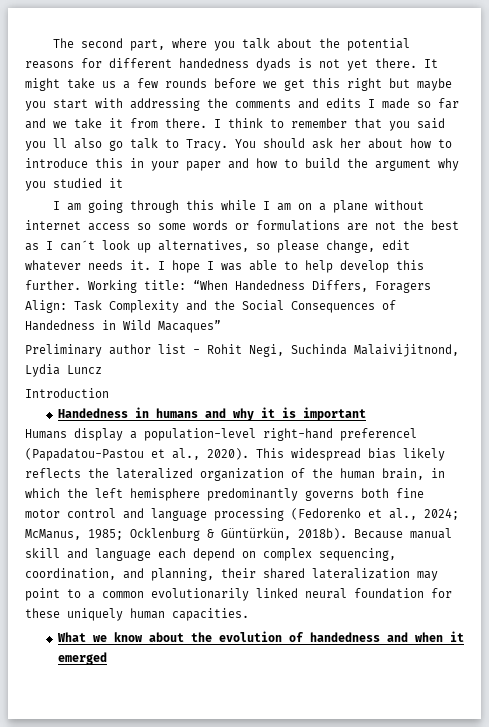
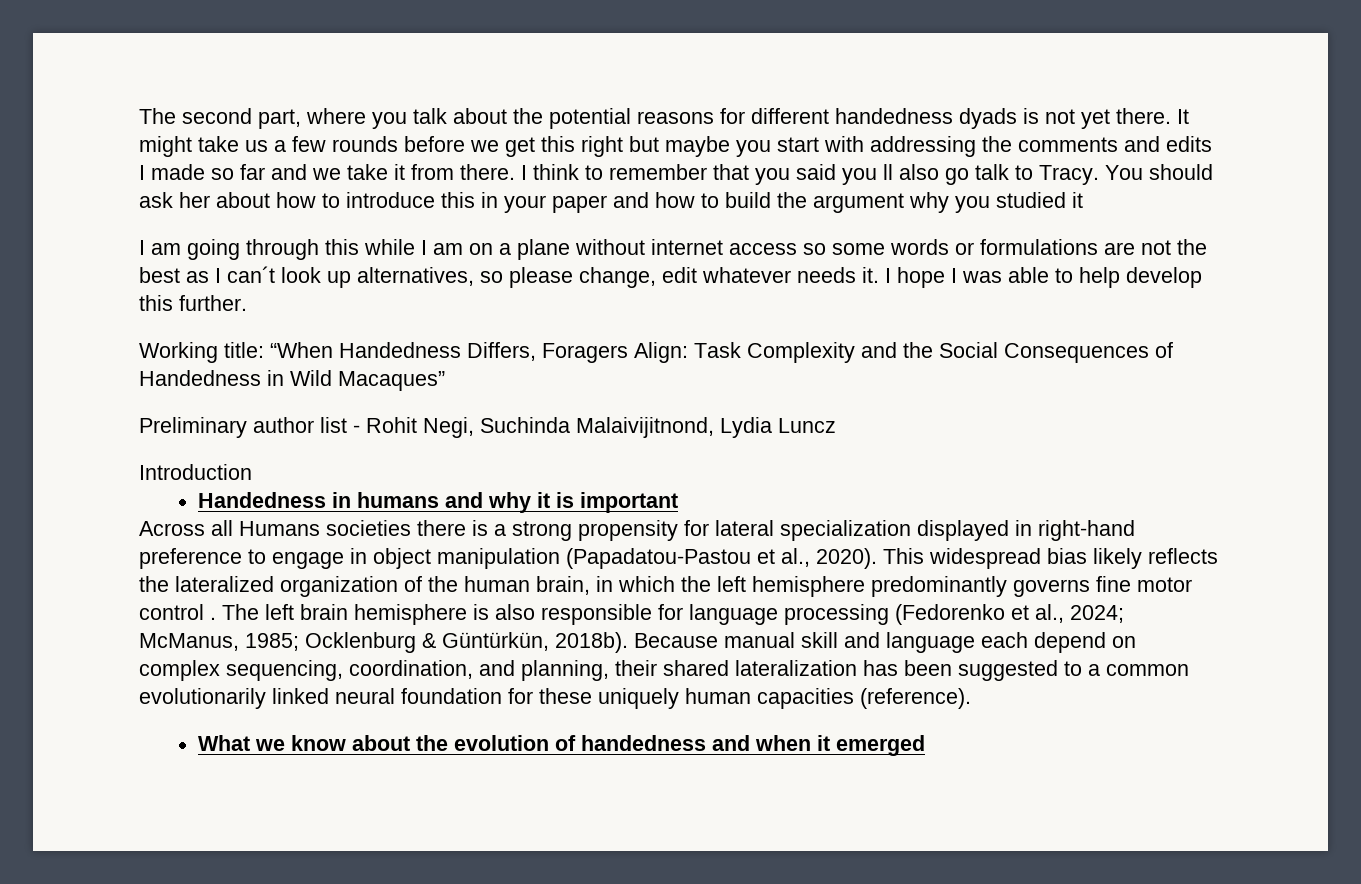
- I hope I was able to help develop this further. Working title: “When Handedness Differs, Foragers Align: Task Complexity and the Social Consequences of Handedness in Wild Macaques”
+ I hope I was able to help develop this further.
+ Working title: “When Handedness Differs, Foragers Align: Task Complexity and the Social Consequences of Handedness in Wild Macaques”
- Humans display a population-level right-hand preferencel (Papadatou-Pastou et al., 2020).
+ Across all Humans societies there is a strong propensity for lateral specialization displayed in right-hand preference to engage in object manipulation (Papadatou-Pastou et al., 2020).
- This widespread bias likely reflects the lateralized organization of the human brain, in which the left hemisphere predominantly governs both fine motor control and language processing (Fedorenko et al., 2024; McManus, 1985; Ocklenburg & Güntürkün, 2018b).
+ This widespread bias likely reflects the lateralized organization of the human brain, in which the left hemisphere predominantly governs fine motor control . The left brain hemisphere is also responsible for language processing (Fedorenko et al., 2024; McManus, 1985; Ocklenburg & Güntürkün, 2018b).
- Because manual skill and language each depend on complex sequencing, coordination, and planning, their shared lateralization may point to a common evolutionarily linked neural foundation for these uniquely human capacities.
+ Because manual skill and language each depend on complex sequencing, coordination, and planning, their shared lateralization has been suggested to a common evolutionarily linked neural foundation for these uniquely human capacities (reference).

